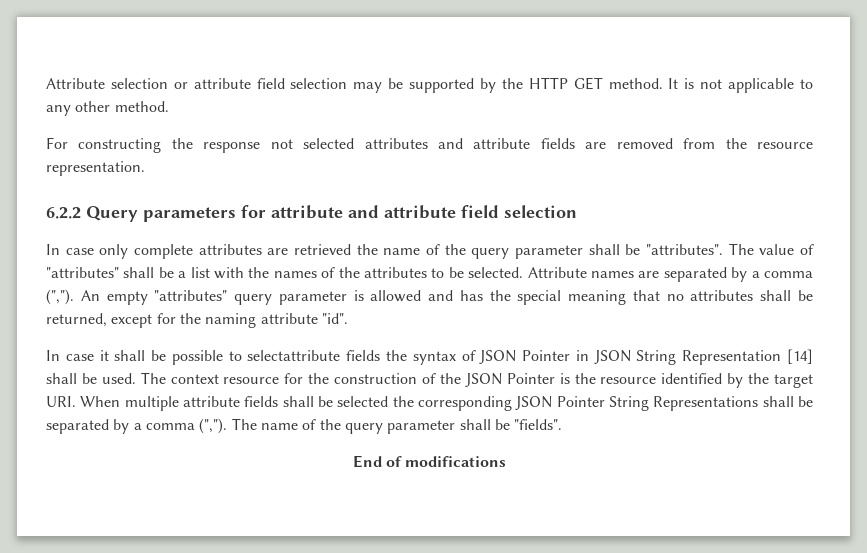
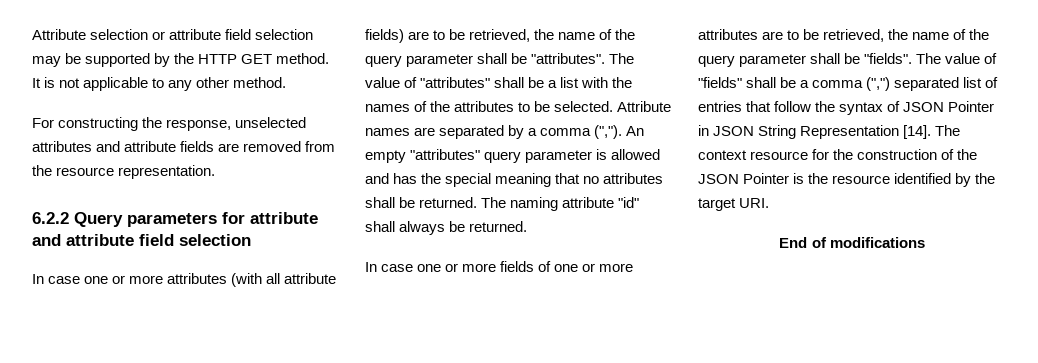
- For constructing the response not selected attributes and attribute fields are removed from the resource representation.
+ For constructing the response, unselected attributes and attribute fields are removed from the resource representation.
- In case only complete attributes are retrieved the name of the query parameter shall be "attributes".
+ In case one or more attributes (with all attribute fields) are to be retrieved, the name of the query parameter shall be "attributes".
- An empty "attributes" query parameter is allowed and has the special meaning that no attributes shall be returned, except for the naming attribute "id".
- In case it shall be possible to selectattribute fields the syntax of JSON Pointer in JSON String Representation [14] shall be used.
+ An empty "attributes" query parameter is allowed and has the special meaning that no attributes shall be returned. The naming attribute "id" shall always be returned.
+ In case one or more fields of one or more attributes are to be retrieved, the name of the query parameter shall be "fields". The value of "fields" shall be a comma (",") separated list of entries that follow the syntax of JSON Pointer in JSON String Representation [14].
- The context resource for the construction of the JSON Pointer is the resource identified by the target URI. When multiple attribute fields shall be selected the corresponding JSON Pointer String Representations shall be separated by a comma (","). The name of the query parameter shall be "fields".
+ The context resource for the construction of the JSON Pointer is the resource identified by the target URI.

